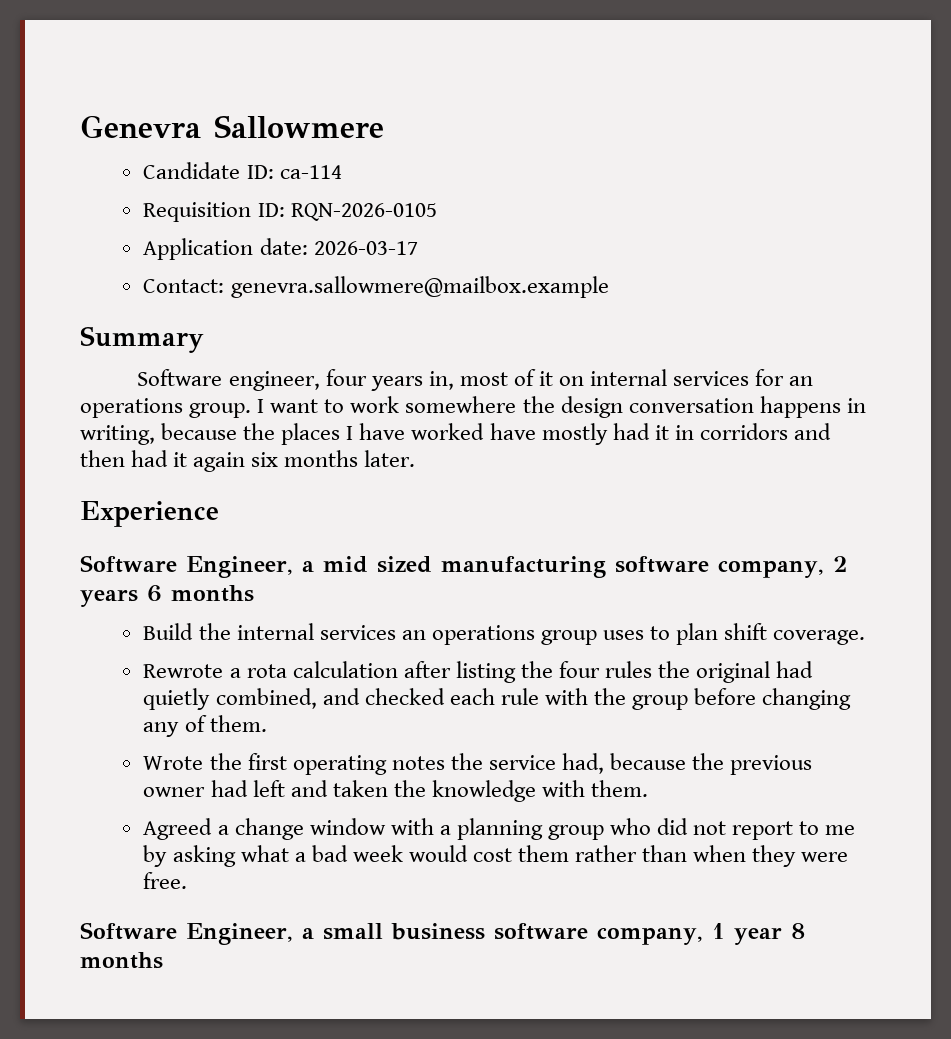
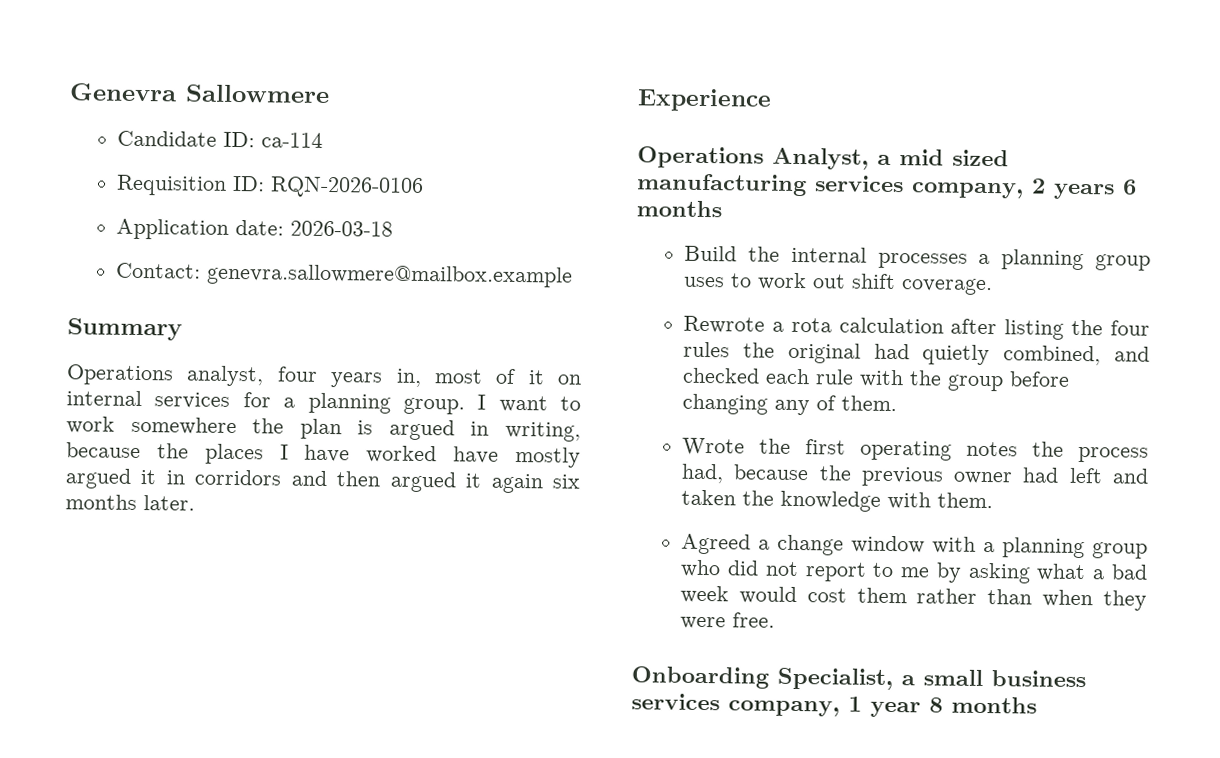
- Requisition ID: RQN-2026-0105
+ Requisition ID: RQN-2026-0106
- Application date: 2026-03-17
+ Application date: 2026-03-18
- Software engineer, four years in, most of it on internal services for an operations group.
+ Operations analyst, four years in, most of it on internal services for a planning group.
- I want to work somewhere the design conversation happens in writing, because the places I have worked have mostly had it in corridors and then had it again six months later.
+ I want to work somewhere the plan is argued in writing, because the places I have worked have mostly argued it in corridors and then argued it again six months later.
- Software Engineer, a mid sized manufacturing software company, 2 years 6 months
+ Operations Analyst, a mid sized manufacturing services company, 2 years 6 months
- Build the internal services an operations group uses to plan shift coverage.
+ Build the internal processes a planning group uses to work out shift coverage.
- Wrote the first operating notes the service had, because the previous owner had left and taken the knowledge with them.
+ Wrote the first operating notes the process had, because the previous owner had left and taken the knowledge with them.
- Software Engineer, a small business software company, 1 year 8 months
+ Onboarding Specialist, a small business services company, 1 year 8 months

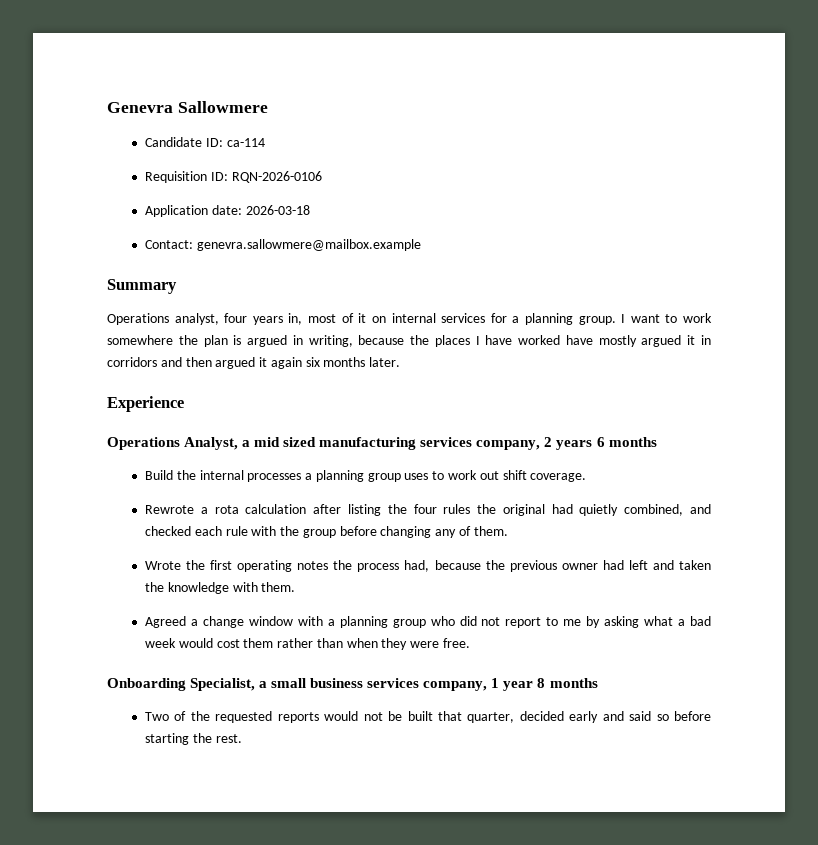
+ Two of the requested reports would not be built that quarter, decided early and said so before starting the rest.

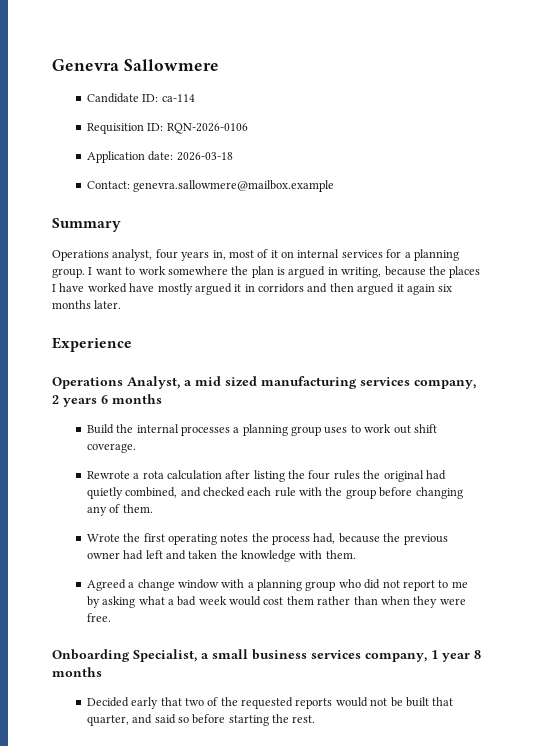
- Two of the requested reports would not be built that quarter, decided early and said so before starting the rest.
+ Decided early that two of the requested reports would not be built that quarter, and said so before starting the rest.

